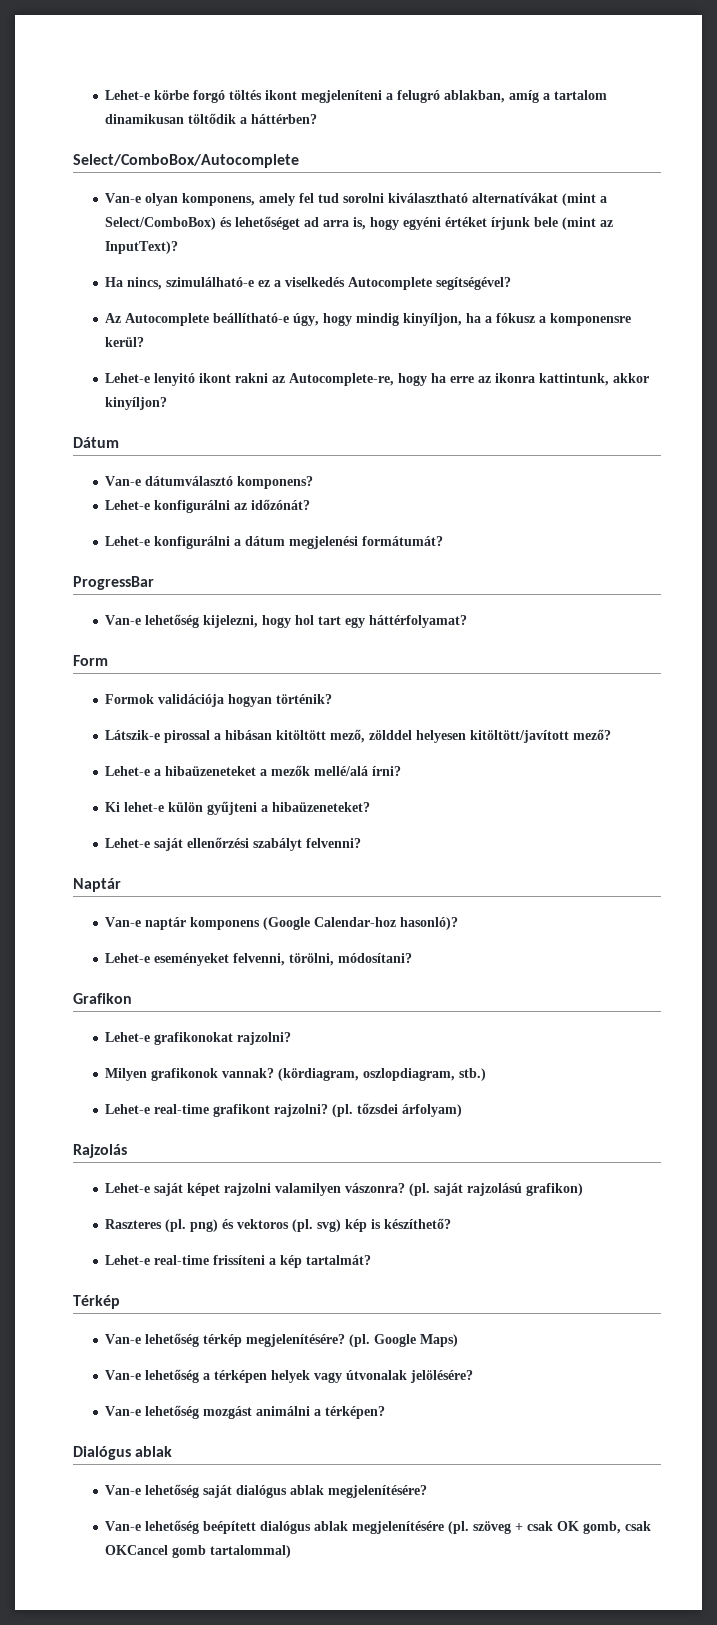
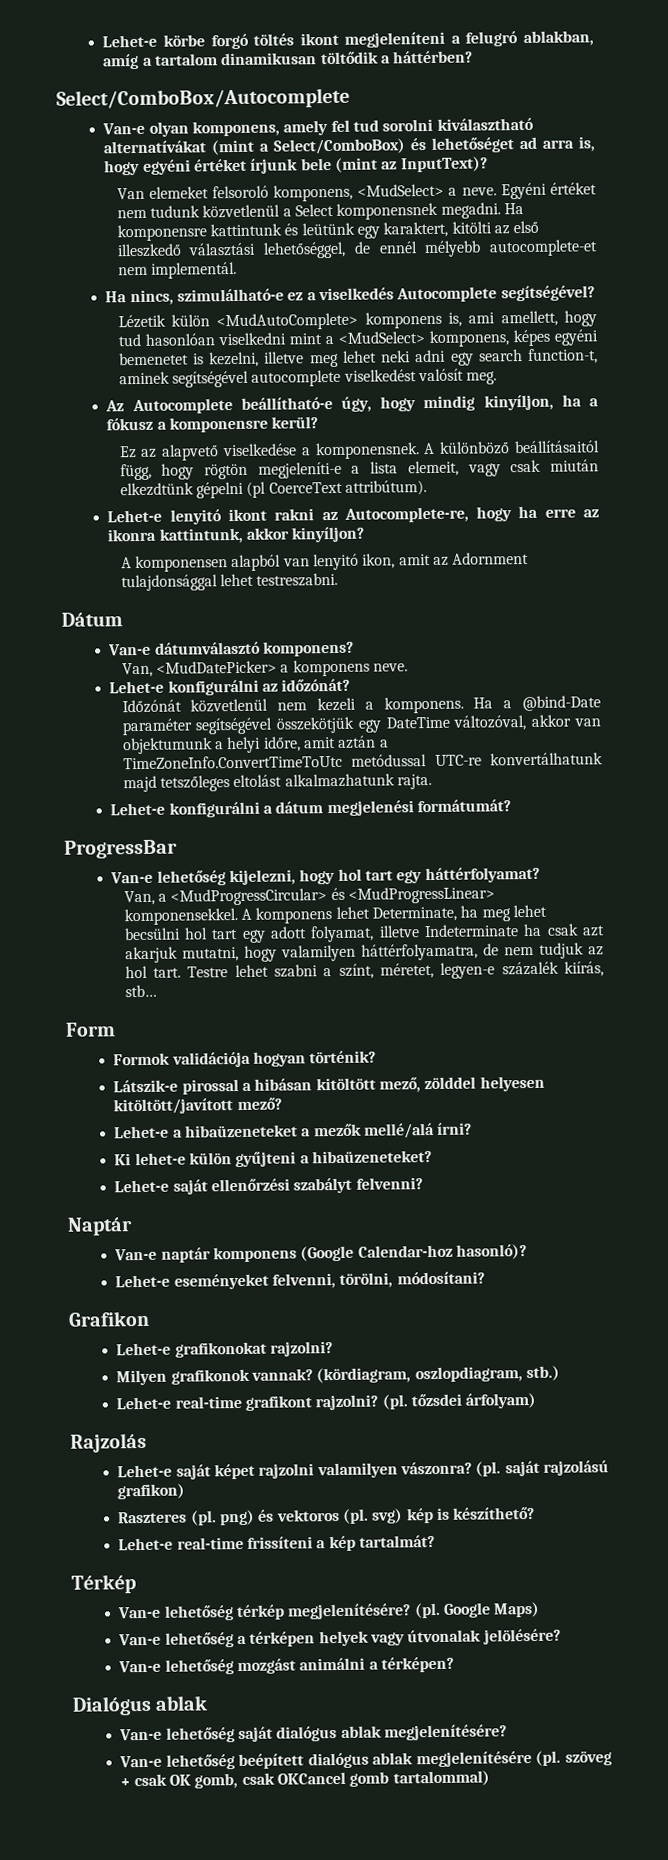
+ Van elemeket felsoroló komponens, <MudSelect> a neve. Egyéni értéket nem tudunk közvetlenül a Select komponensnek megadni. Ha komponensre kattintunk és leütünk egy karaktert, kitölti az első illeszkedő választási lehetőséggel, de ennél mélyebb autocomplete-et nem implementál.
+ Lézetik külön <MudAutoComplete> komponens is, ami amellett, hogy tud hasonlóan viselkedni mint a <MudSelect> komponens, képes egyéni bemenetet is kezelni, illetve meg lehet neki adni egy search function-t, aminek segítségével autocomplete viselkedést valósít meg.
+ Ez az alapvető viselkedése a komponensnek. A különböző beállításaitól függ, hogy rögtön megjeleníti-e a lista elemeit, vagy csak miután elkezdtünk gépelni (pl CoerceText attribútum).
+ A komponensen alapból van lenyitó ikon, amit az Adornment tulajdonsággal lehet testreszabni.
+ Van, <MudDatePicker> a komponens neve.
+ Időzónát közvetlenül nem kezeli a komponens. Ha a @bind-Date paraméter segítségével összekötjük egy DateTime változóval, akkor van objektumunk a helyi időre, amit aztán a TimeZoneInfo.ConvertTimeToUtc metódussal UTC-re konvertálhatunk majd tetszőleges eltolást alkalmazhatunk rajta.
+ Van, a <MudProgressCircular> és <MudProgressLinear> komponensekkel. A komponens lehet Determinate, ha meg lehet becsülni hol tart egy adott folyamat, illetve Indeterminate ha csak azt akarjuk mutatni, hogy valamilyen háttérfolyamatra, de nem tudjuk az hol tart. Testre lehet szabni a színt, méretet, legyen-e százalék kiírás, stb…

